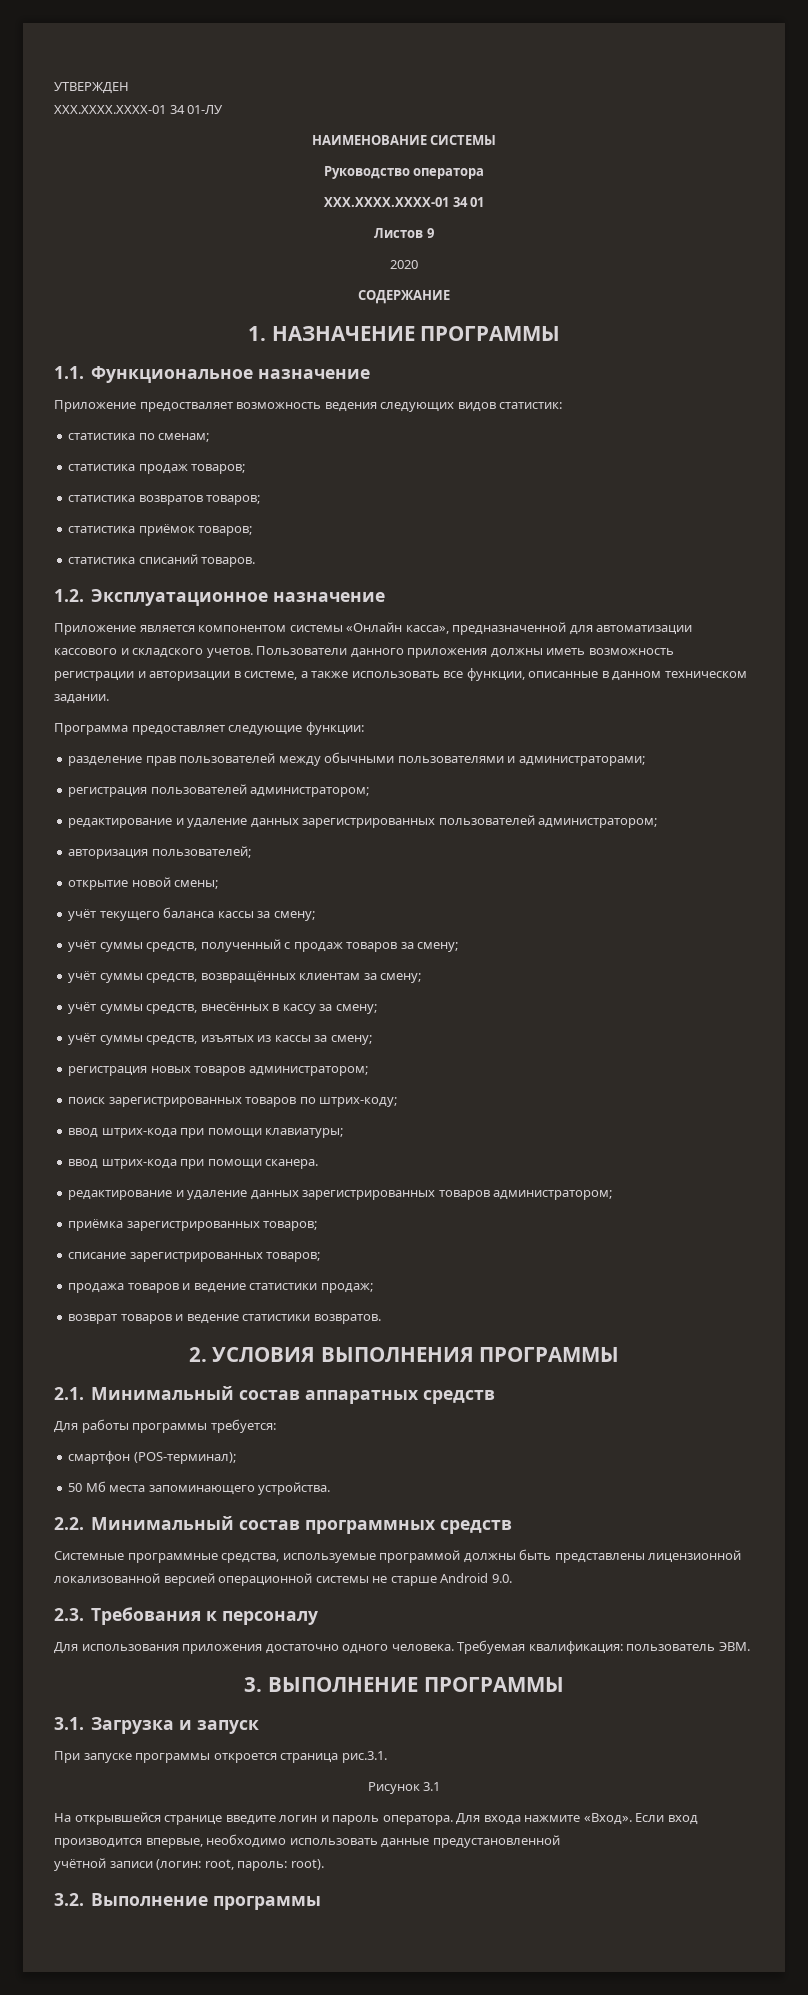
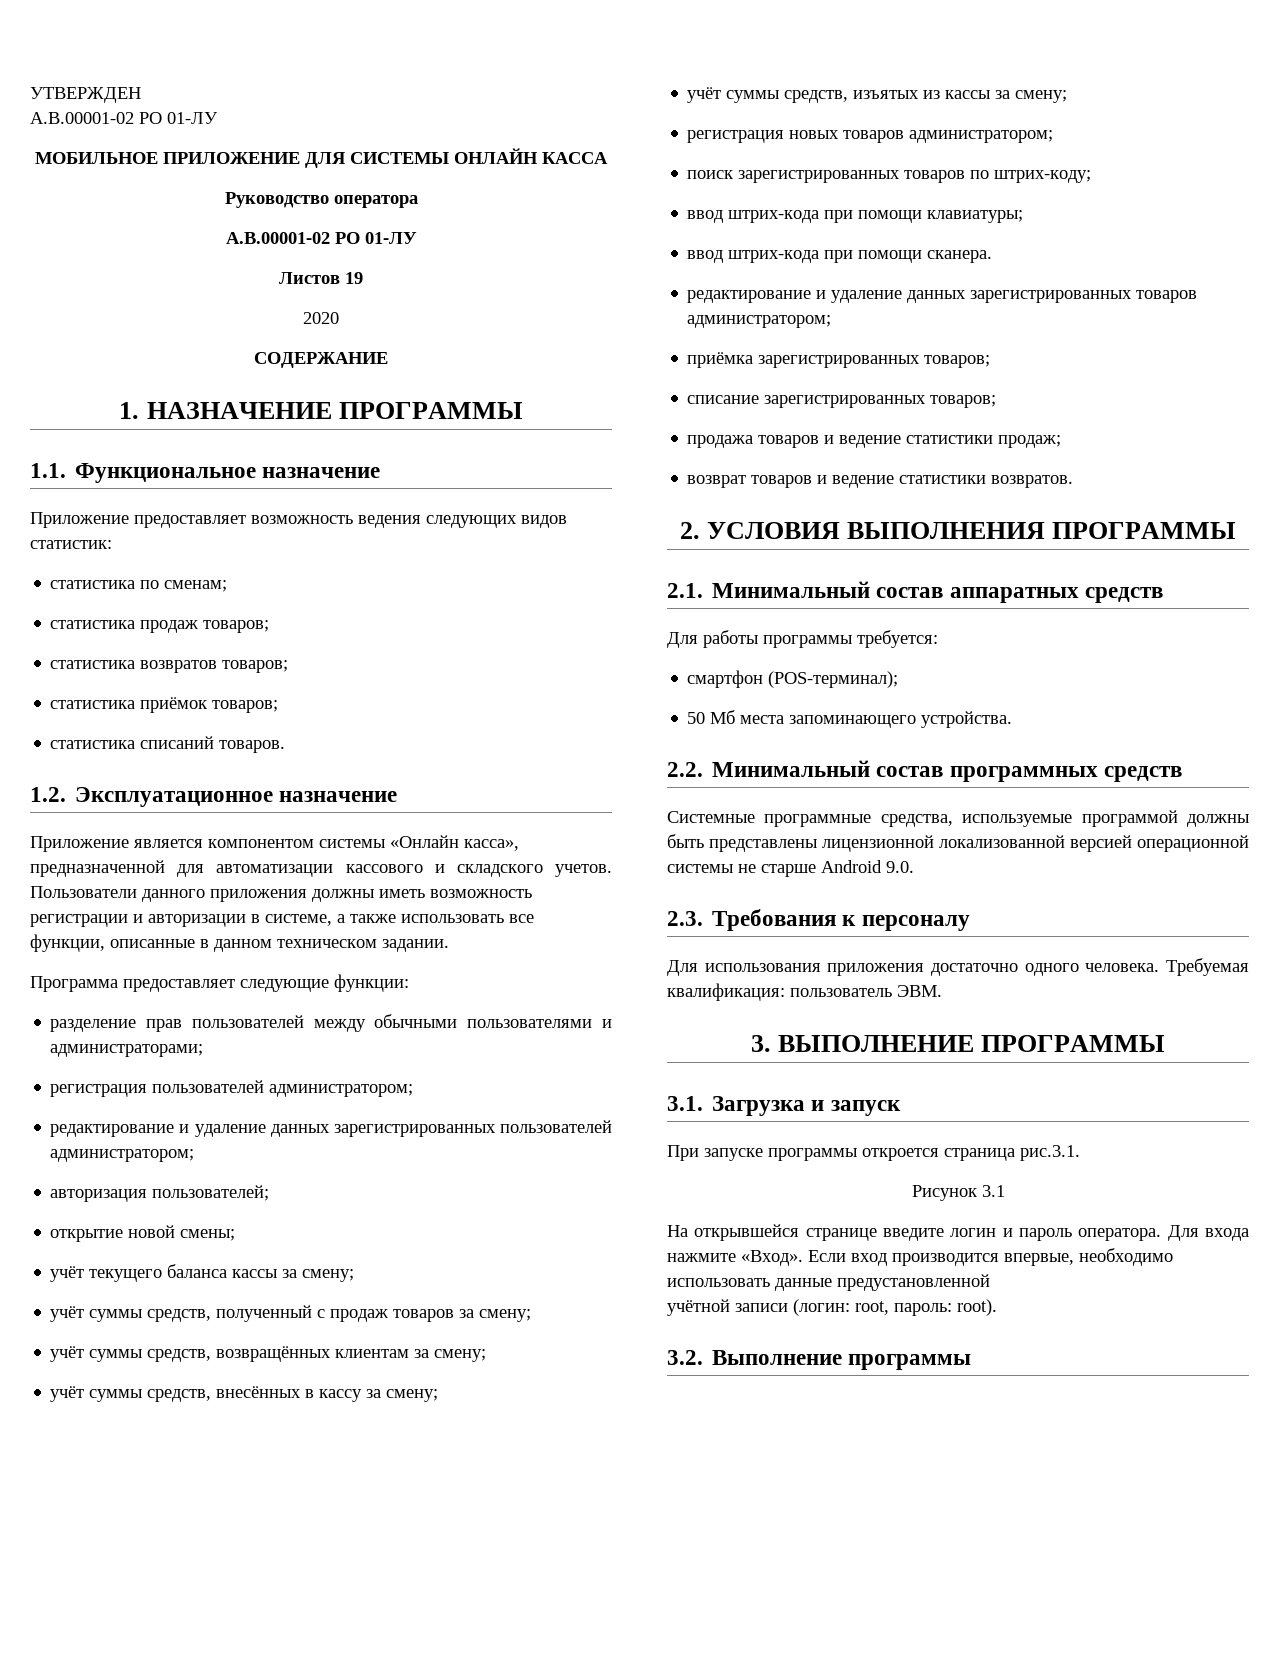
  УТВЕРЖДЕН
- ХХХ.ХХХХ.ХХХХ-01 34 01-ЛУ
- НАИМЕНОВАНИЕ СИСТЕМЫ
+ А.В.00001-02 РО 01-ЛУ
+ МОБИЛЬНОЕ ПРИЛОЖЕНИЕ ДЛЯ СИСТЕМЫ ОНЛАЙН КАССА
  Руководство оператора
- ХХХ.ХХХХ.ХХХХ-01 34 01
+ А.В.00001-02 РО 01-ЛУ
- Листов 9
+ Листов 19
- Приложение предостваляет возможность ведения следующих видов статистик:
+ Приложение предоставляет возможность ведения следующих видов статистик:

